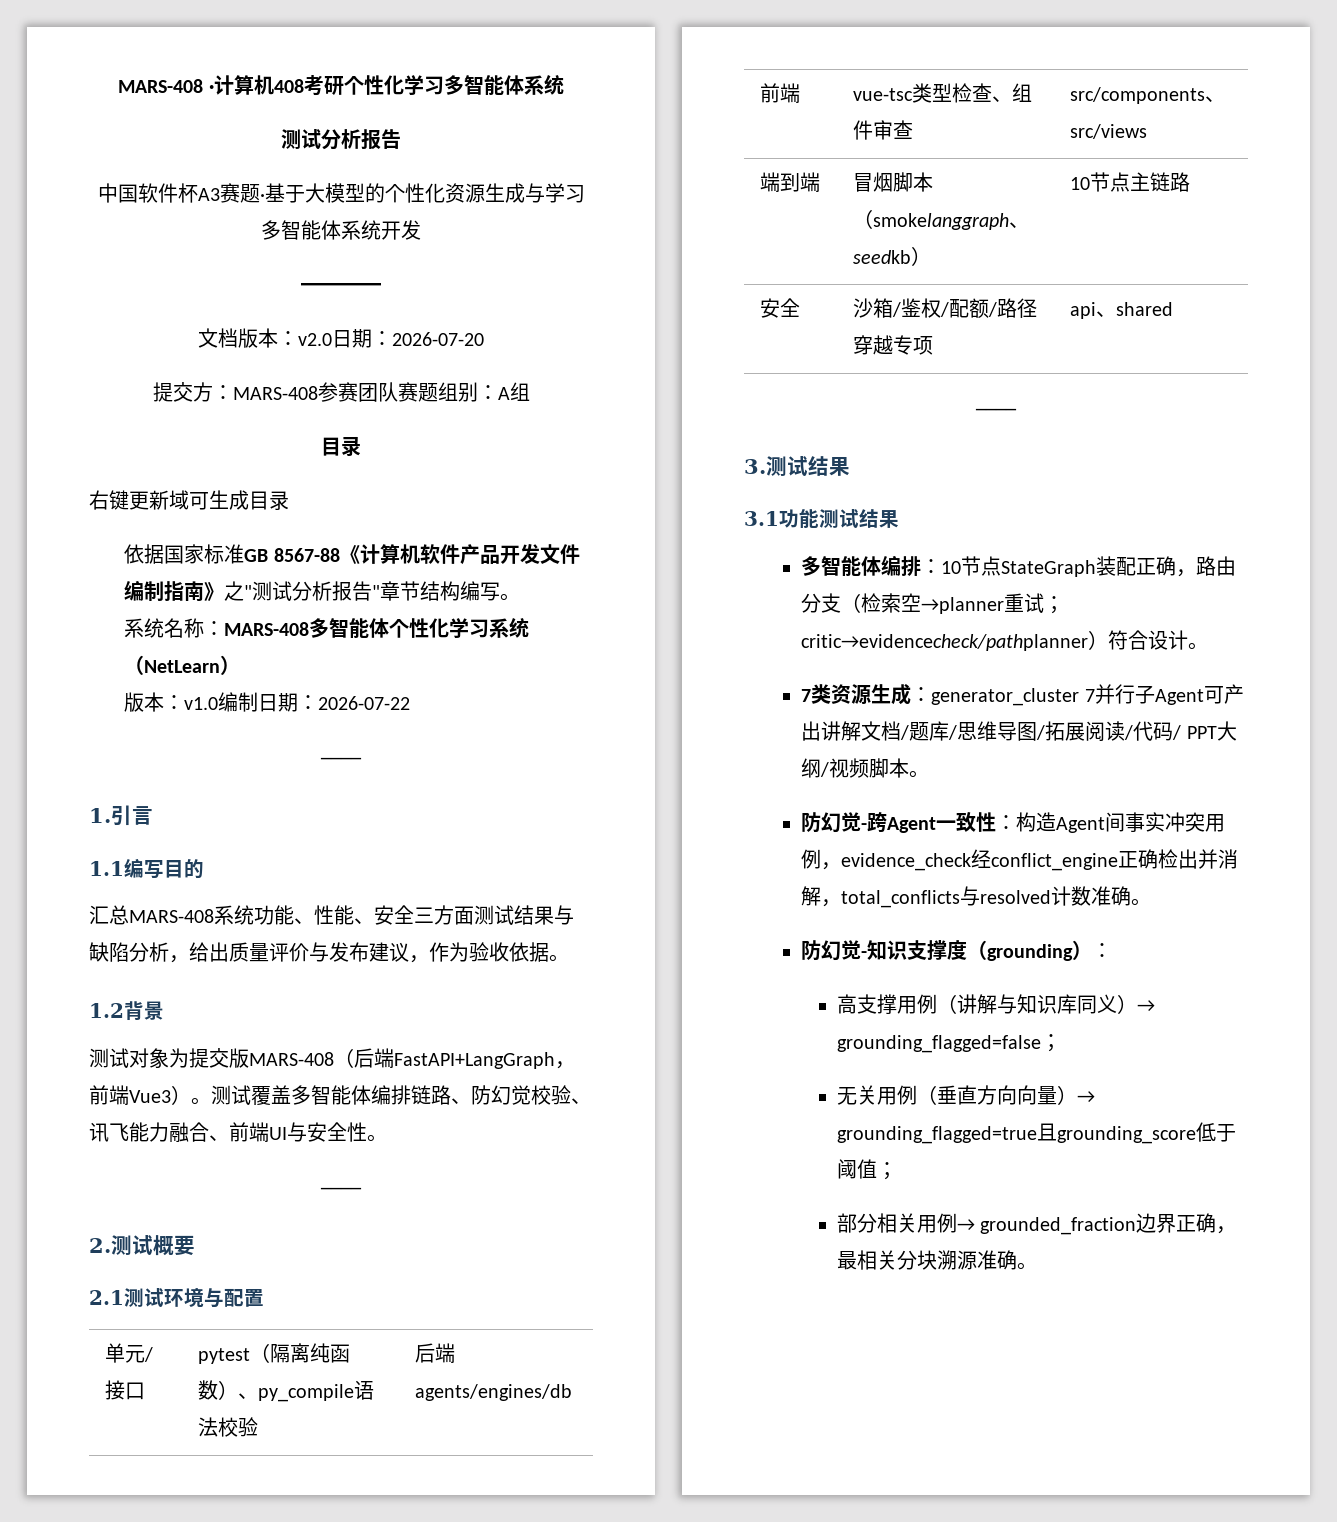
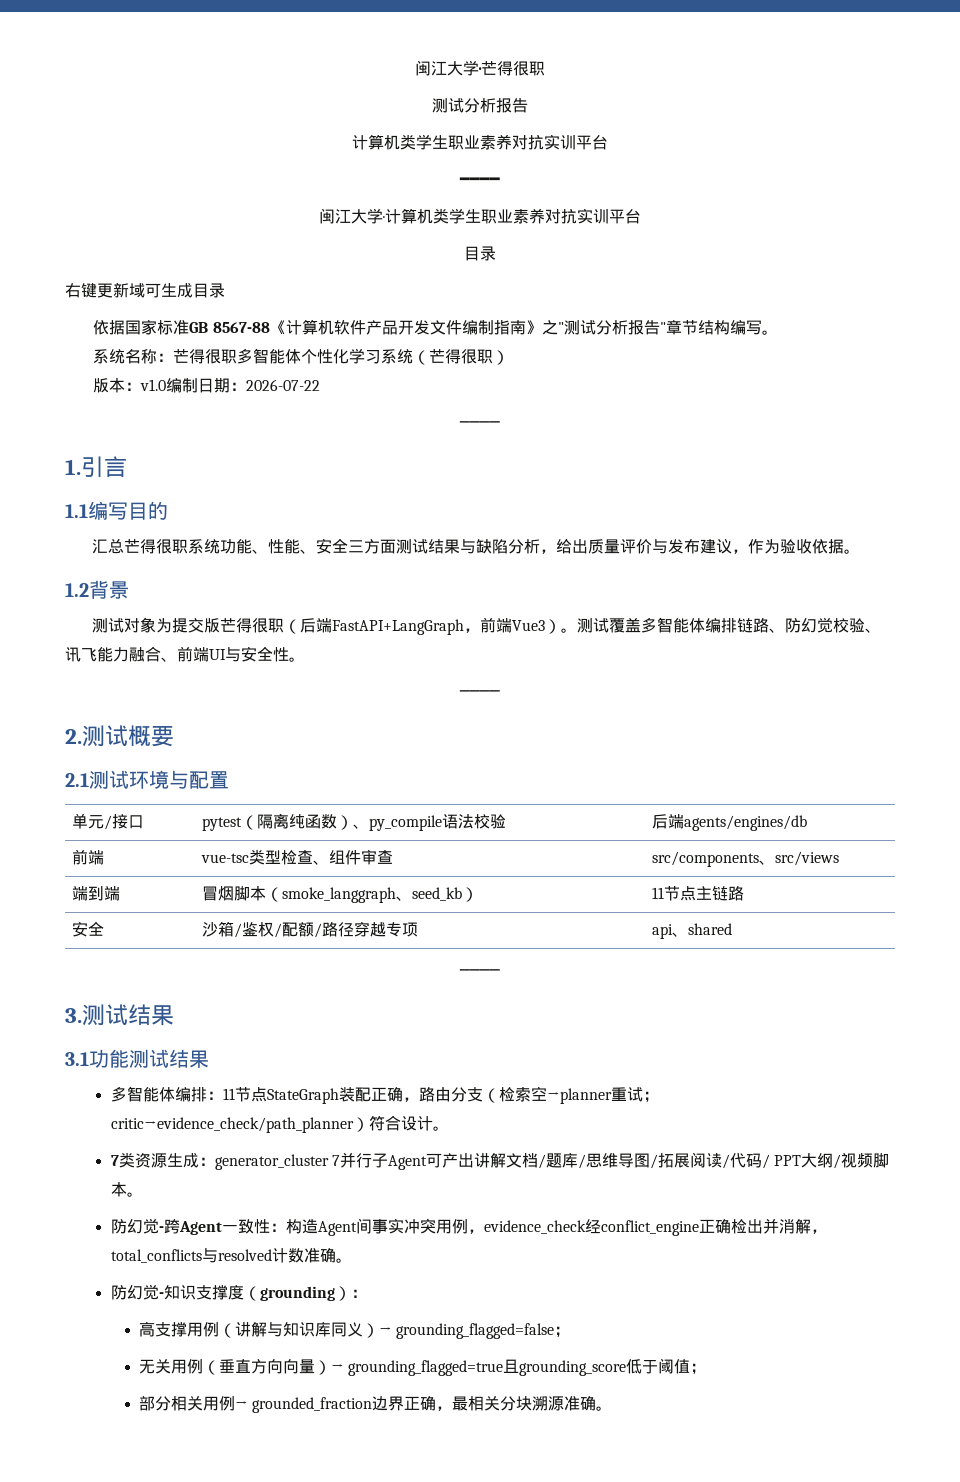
- MARS-408 ·计算机408考研个性化学习多智能体系统
+ 闽江大学·芒得很职
  测试分析报告
- 中国软件杯A3赛题·基于大模型的个性化资源生成与学习多智能体系统开发
+ 计算机类学生职业素养对抗实训平台
  ━━━━
- 文档版本：v2.0日期：2026-07-20
- 提交方：MARS-408参赛团队赛题组别：A组
+ 闽江大学·计算机类学生职业素养对抗实训平台
- 系统名称：MARS-408多智能体个性化学习系统（NetLearn）
+ 系统名称：芒得很职多智能体个性化学习系统（芒得很职）
- 汇总MARS-408系统功能、性能、安全三方面测试结果与缺陷分析，给出质量评价与发布建议，作为验收依据。
+ 汇总芒得很职系统功能、性能、安全三方面测试结果与缺陷分析，给出质量评价与发布建议，作为验收依据。
- 测试对象为提交版MARS-408（后端FastAPI+LangGraph，前端Vue3）。
+ 测试对象为提交版芒得很职（后端FastAPI+LangGraph，前端Vue3）。
- 端到端 | 冒烟脚本（smokelanggraph、seedkb） | 10节点主链路
+ 端到端 | 冒烟脚本（smoke_langgraph、seed_kb） | 11节点主链路
- 多智能体编排：10节点StateGraph装配正确，路由分支（检索空→planner重试；critic→evidencecheck/pathplanner）符合设计。
+ 多智能体编排：11节点StateGraph装配正确，路由分支（检索空→planner重试；critic→evidence_check/path_planner）符合设计。

